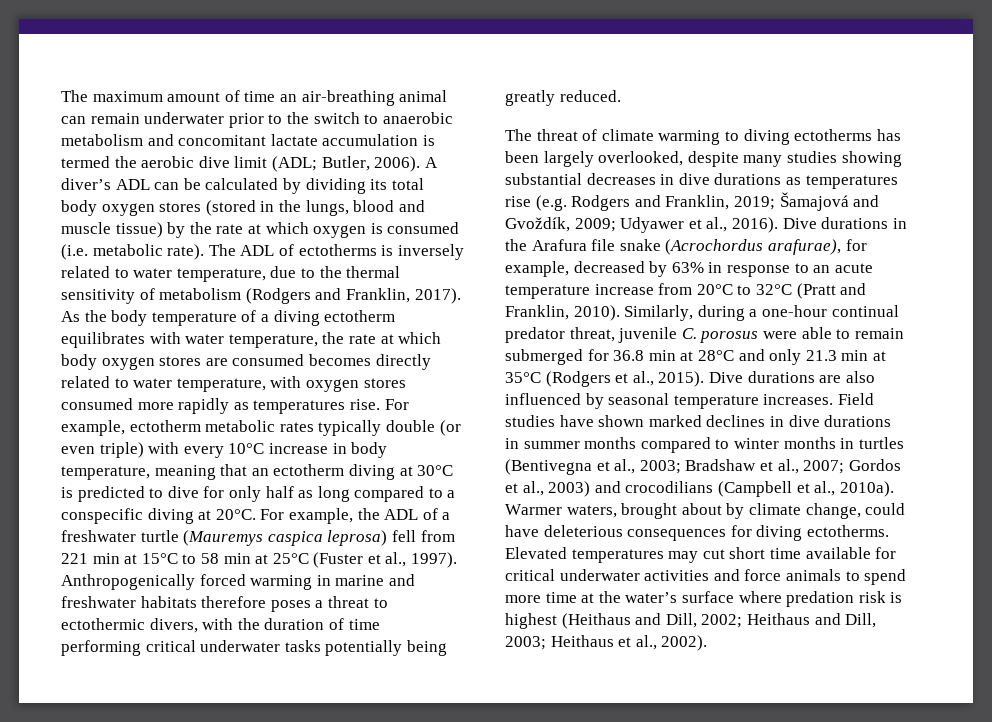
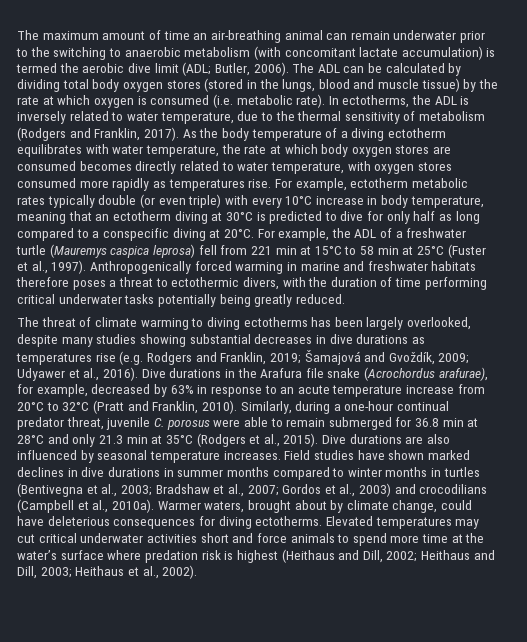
- The maximum amount of time an air-breathing animal can remain underwater prior to the switch to anaerobic metabolism and concomitant lactate accumulation is termed the aerobic dive limit (ADL; Butler, 2006).
+ The maximum amount of time an air-breathing animal can remain underwater prior to the switching to anaerobic metabolism (with concomitant lactate accumulation) is termed the aerobic dive limit (ADL; Butler, 2006).
- A diver’s ADL can be calculated by dividing its total body oxygen stores (stored in the lungs, blood and muscle tissue) by the rate at which oxygen is consumed (i.e. metabolic rate).
+ The ADL can be calculated by dividing total body oxygen stores (stored in the lungs, blood and muscle tissue) by the rate at which oxygen is consumed (i.e. metabolic rate).
- The ADL of ectotherms is inversely related to water temperature, due to the thermal sensitivity of metabolism (Rodgers and Franklin, 2017).
+ In ectotherms, the ADL is inversely related to water temperature, due to the thermal sensitivity of metabolism (Rodgers and Franklin, 2017).
- Elevated temperatures may cut short time available for critical underwater activities and force animals to spend more time at the water’s surface where predation risk is highest (Heithaus and Dill, 2002; Heithaus and Dill, 2003; Heithaus et al., 2002).
+ Elevated temperatures may cut critical underwater activities short and force animals to spend more time at the water’s surface where predation risk is highest (Heithaus and Dill, 2002; Heithaus and Dill, 2003; Heithaus et al., 2002).

